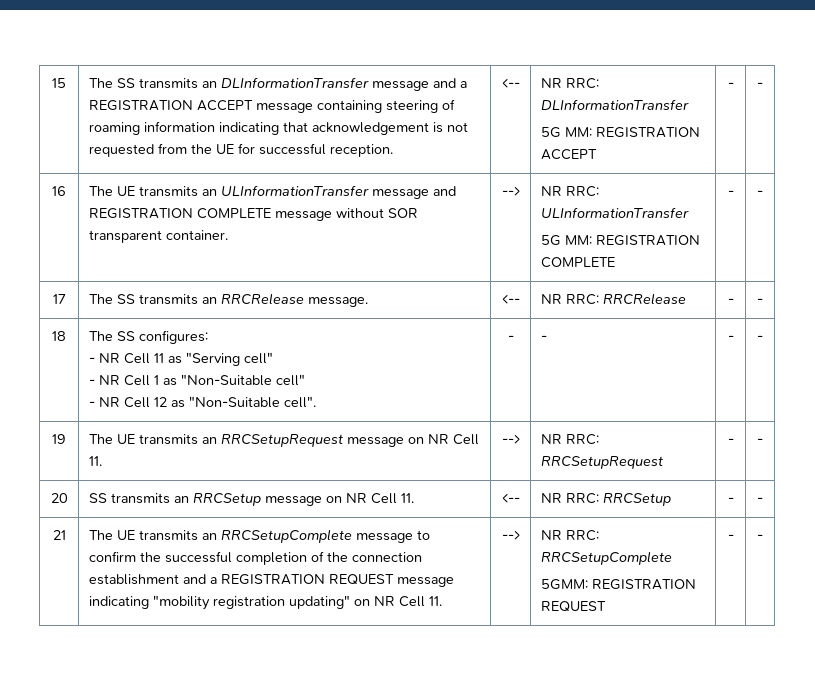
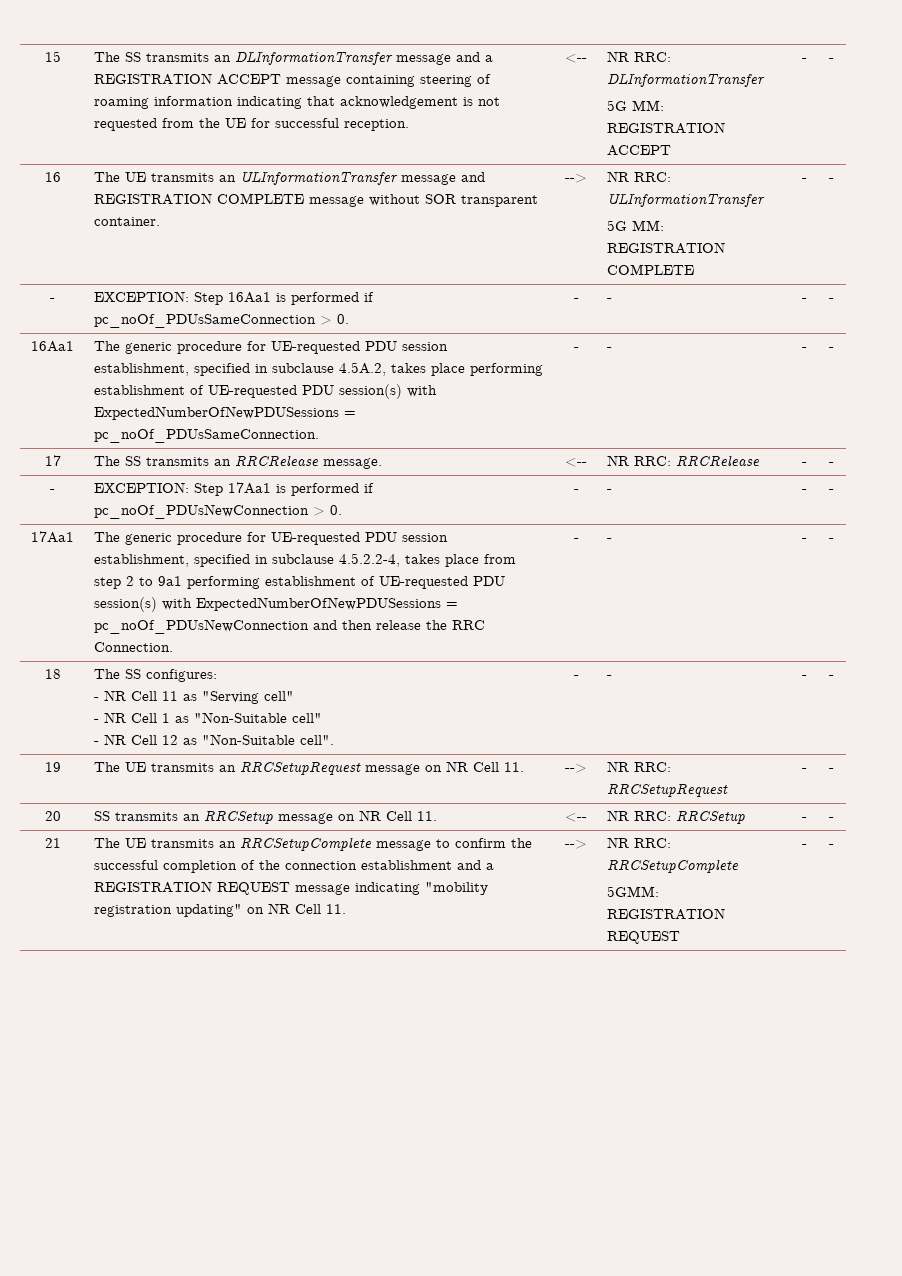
+ - | EXCEPTION: Step 16Aa1 is performed if pc_noOf_PDUsSameConnection > 0. | - | - | - | -
+ 16Aa1 | The generic procedure for UE-requested PDU session establishment, specified in subclause 4.5A.2, takes place performing establishment of UE-requested PDU session(s) with ExpectedNumberOfNewPDUSessions = pc_noOf_PDUsSameConnection. | - | - | - | -
+ - | EXCEPTION: Step 17Aa1 is performed if pc_noOf_PDUsNewConnection > 0. | - | - | - | -
+ 17Aa1 | The generic procedure for UE-requested PDU session establishment, specified in subclause 4.5.2.2-4, takes place from step 2 to 9a1 performing establishment of UE-requested PDU session(s) with ExpectedNumberOfNewPDUSessions = pc_noOf_PDUsNewConnection and then release the RRC Connection. | - | - | - | -

